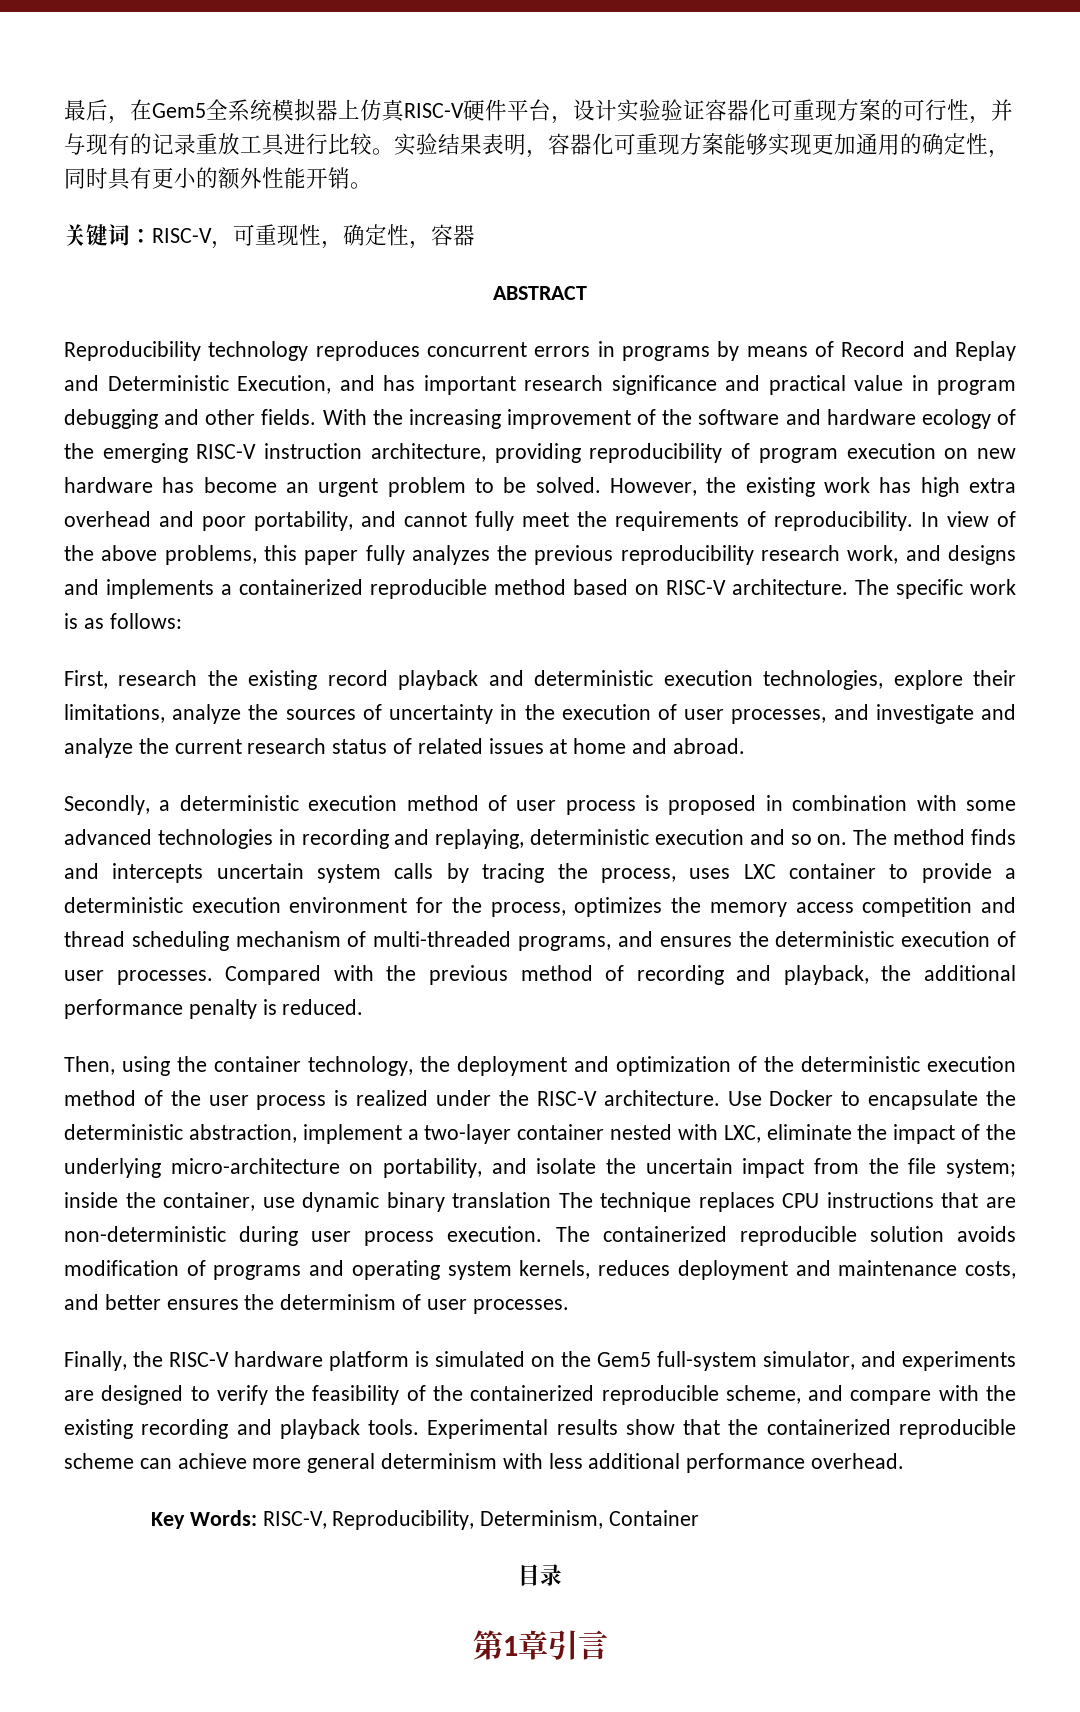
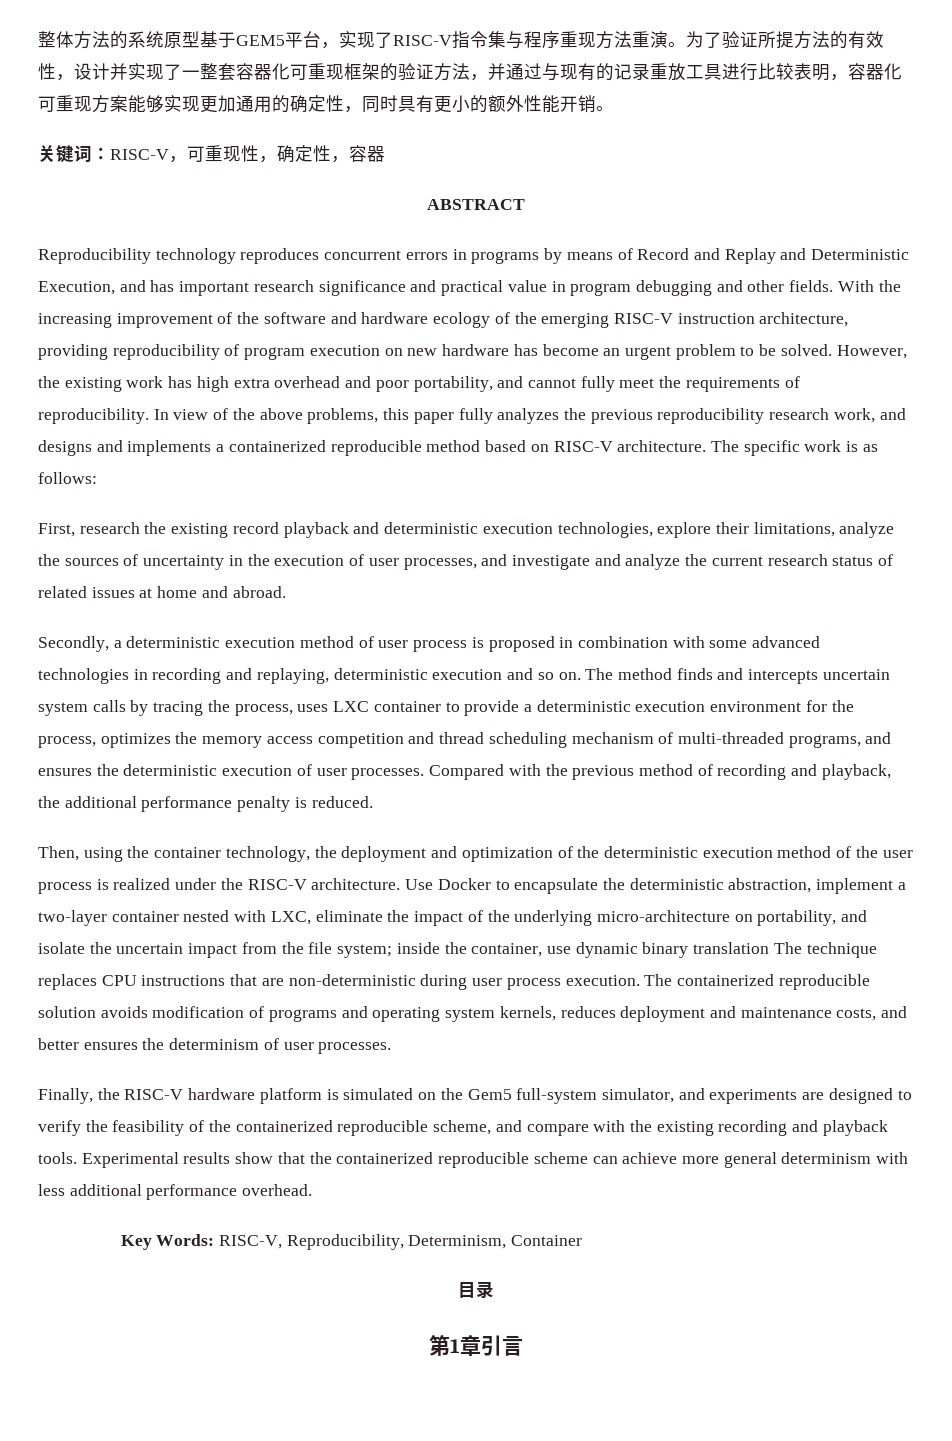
- 最后，在Gem5全系统模拟器上仿真RISC-V硬件平台，设计实验验证容器化可重现方案的可行性，并与现有的记录重放工具进行比较。实验结果表明，容器化可重现方案能够实现更加通用的确定性，同时具有更小的额外性能开销。
+ 整体方法的系统原型基于GEM5平台，实现了RISC-V指令集与程序重现方法重演。为了验证所提方法的有效性，设计并实现了一整套容器化可重现框架的验证方法，并通过与现有的记录重放工具进行比较表明，容器化可重现方案能够实现更加通用的确定性，同时具有更小的额外性能开销。

